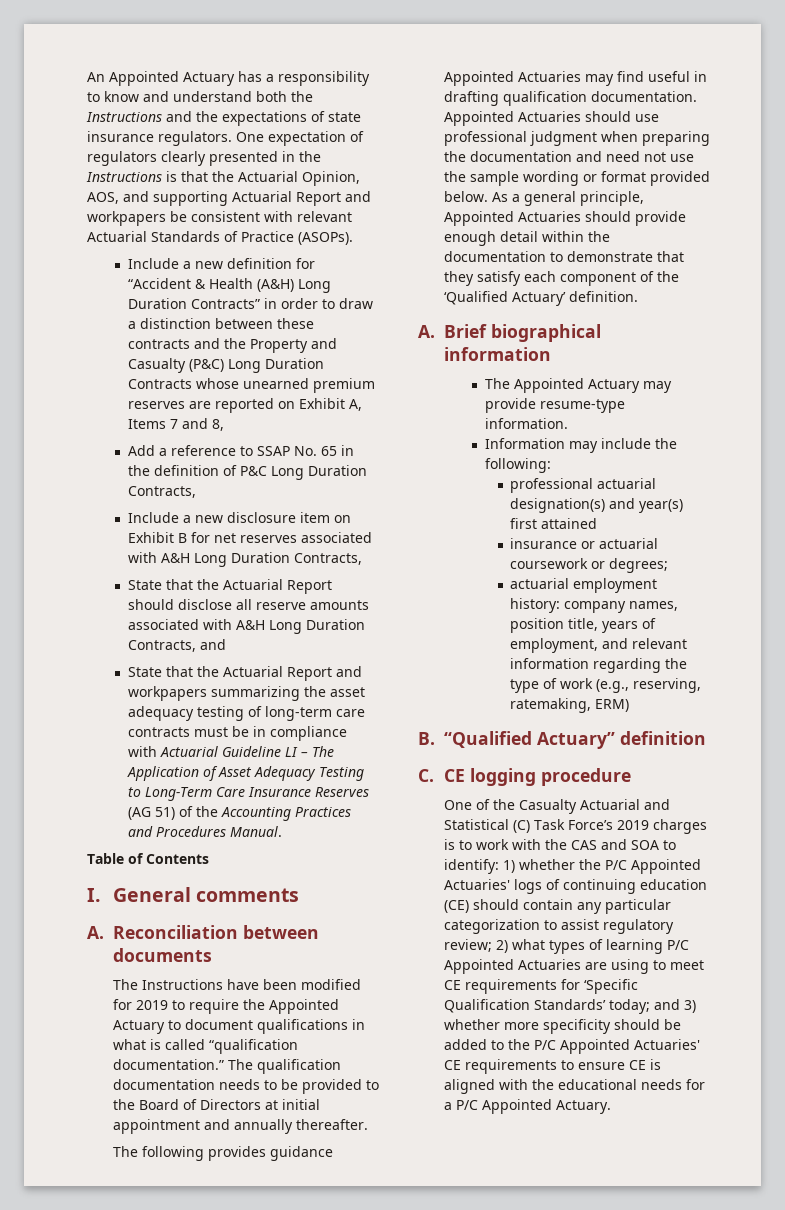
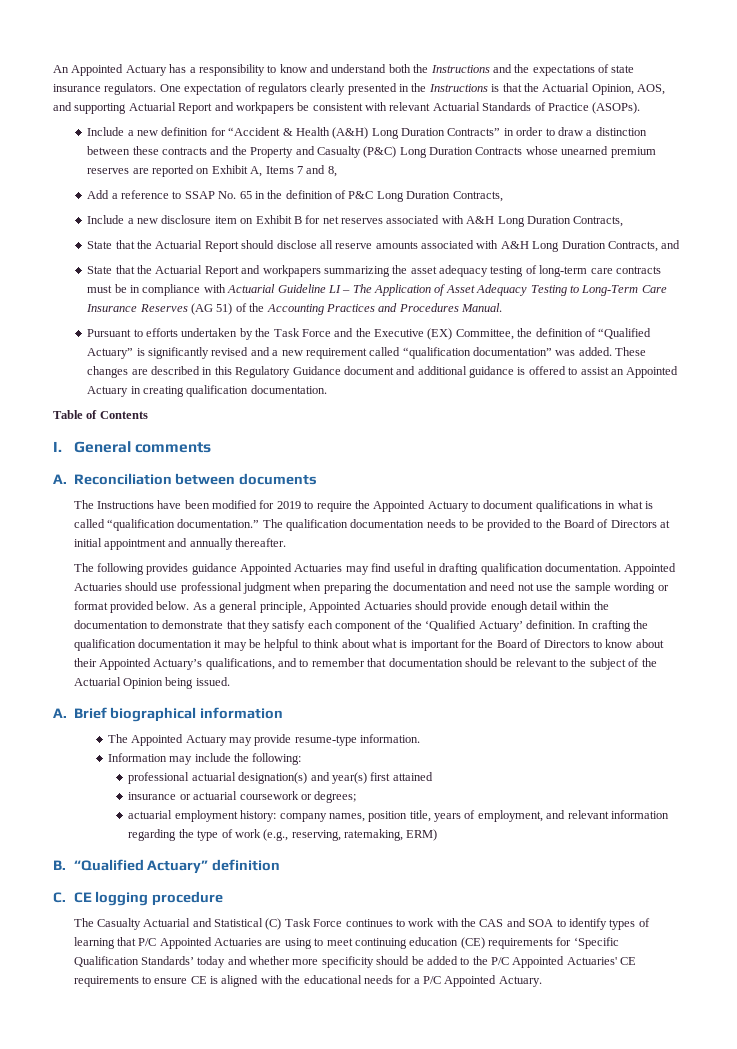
+ Pursuant to efforts undertaken by the Task Force and the Executive (EX) Committee, the definition of “Qualified Actuary” is significantly revised and a new requirement called “qualification documentation” was added. These changes are described in this Regulatory Guidance document and additional guidance is offered to assist an Appointed Actuary in creating qualification documentation.
+ In crafting the qualification documentation it may be helpful to think about what is important for the Board of Directors to know about their Appointed Actuary’s qualifications, and to remember that documentation should be relevant to the subject of the Actuarial Opinion being issued.
- One of the Casualty Actuarial and Statistical (C) Task Force’s 2019 charges is to work with the CAS and SOA to identify: 1) whether the P/C Appointed Actuaries' logs of continuing education (CE) should contain any particular categorization to assist regulatory review; 2) what types of learning P/C Appointed Actuaries are using to meet CE requirements for ‘Specific Qualification Standards’ today; and 3) whether more specificity should be added to the P/C Appointed Actuaries' CE requirements to ensure CE is aligned with the educational needs for a P/C Appointed Actuary.
+ The Casualty Actuarial and Statistical (C) Task Force continues to work with the CAS and SOA to identify types of learning that P/C Appointed Actuaries are using to meet continuing education (CE) requirements for ‘Specific Qualification Standards’ today and whether more specificity should be added to the P/C Appointed Actuaries' CE requirements to ensure CE is aligned with the educational needs for a P/C Appointed Actuary.

